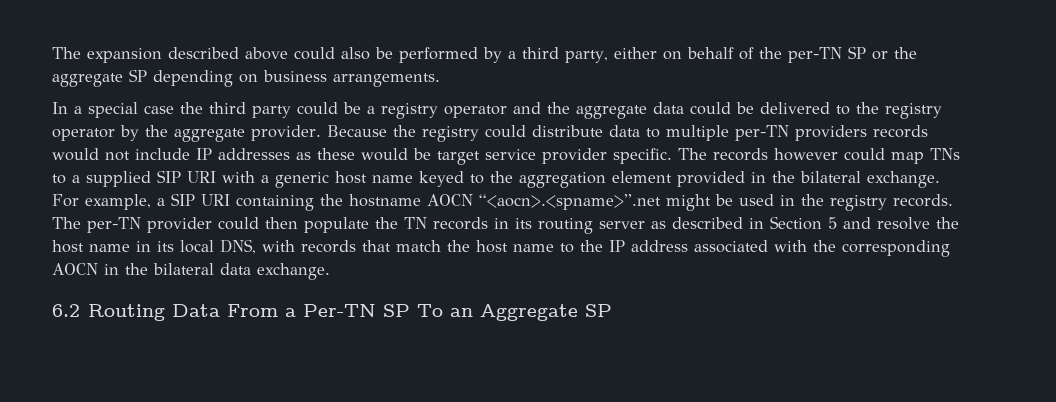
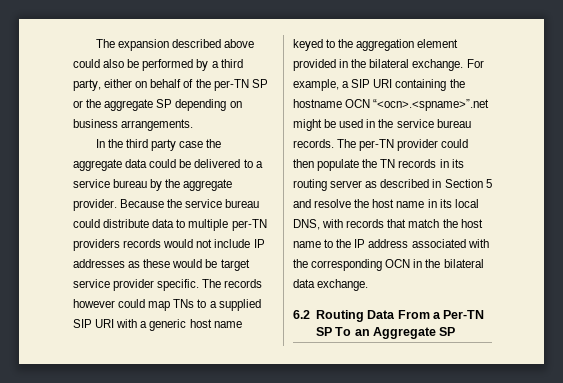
- In a special case the third party could be a registry operator and the aggregate data could be delivered to the registry operator by the aggregate provider.
+ In the third party case the aggregate data could be delivered to a service bureau by the aggregate provider.
- Because the registry could distribute data to multiple per-TN providers records would not include IP addresses as these would be target service provider specific.
+ Because the service bureau could distribute data to multiple per-TN providers records would not include IP addresses as these would be target service provider specific.
- For example, a SIP URI containing the hostname AOCN “<aocn>.<spname>”.net might be used in the registry records.
+ For example, a SIP URI containing the hostname OCN “<ocn>.<spname>”.net might be used in the service bureau records.
- The per-TN provider could then populate the TN records in its routing server as described in Section 5 and resolve the host name in its local DNS, with records that match the host name to the IP address associated with the corresponding AOCN in the bilateral data exchange.
+ The per-TN provider could then populate the TN records in its routing server as described in Section 5 and resolve the host name in its local DNS, with records that match the host name to the IP address associated with the corresponding OCN in the bilateral data exchange.

